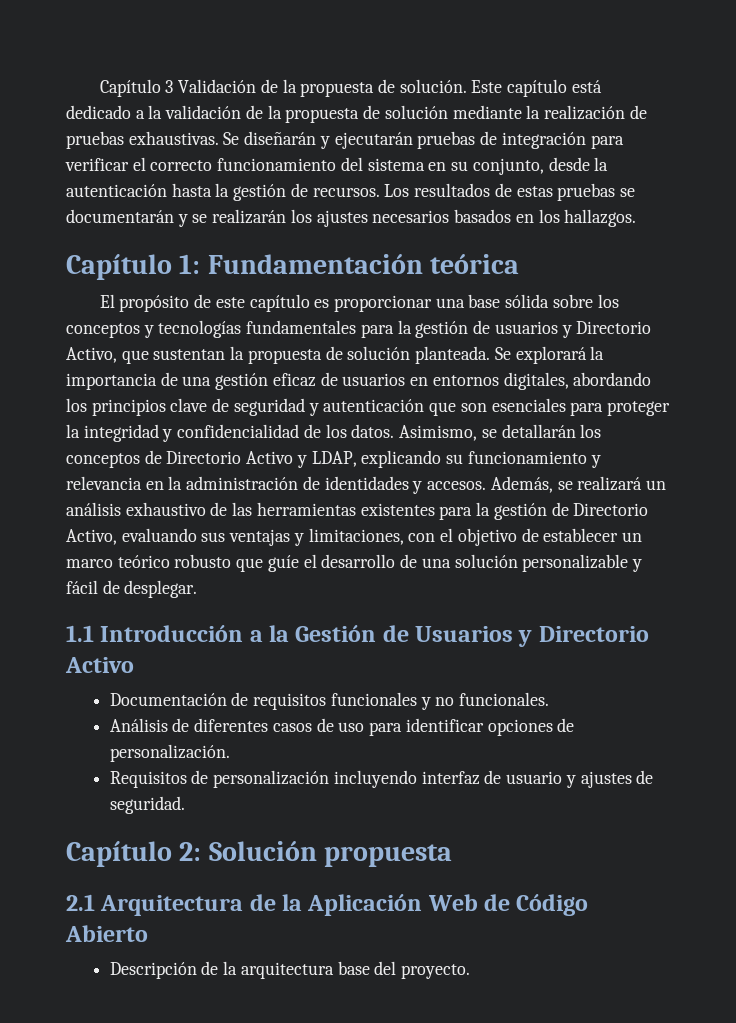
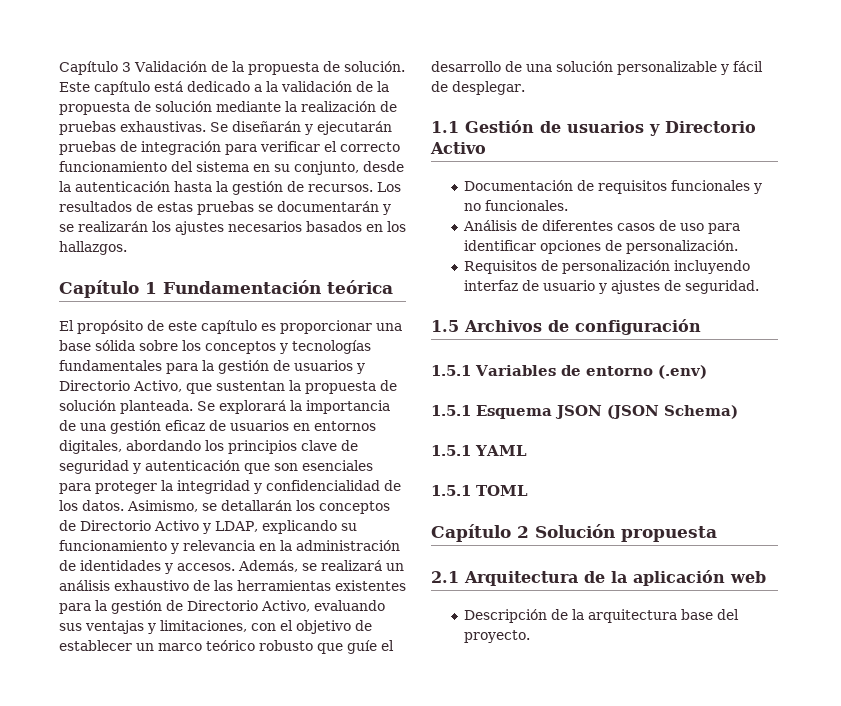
- Capítulo 1: Fundamentación teórica
+ Capítulo 1 Fundamentación teórica
- 1.1 Introducción a la Gestión de Usuarios y Directorio Activo
+ 1.1 Gestión de usuarios y Directorio Activo
- Capítulo 2: Solución propuesta
+ 1.5 Archivos de configuración
+ 1.5.1 Variables de entorno (.env)
+ 1.5.1 Esquema JSON (JSON Schema)
+ 1.5.1 YAML
+ 1.5.1 TOML
+ Capítulo 2 Solución propuesta
- 2.1 Arquitectura de la Aplicación Web de Código Abierto
+ 2.1 Arquitectura de la aplicación web

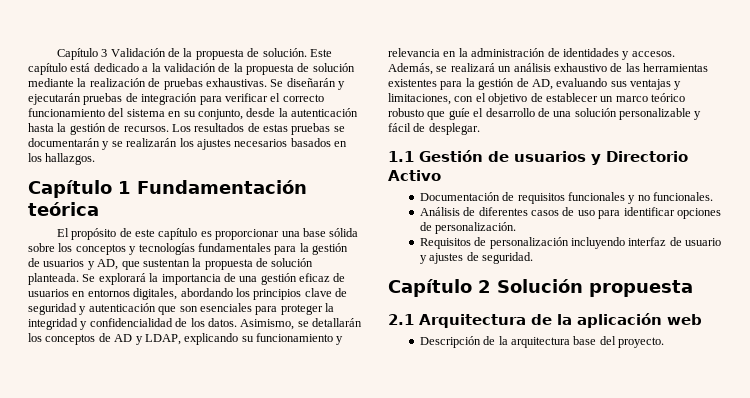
- El propósito de este capítulo es proporcionar una base sólida sobre los conceptos y tecnologías fundamentales para la gestión de usuarios y Directorio Activo, que sustentan la propuesta de solución planteada.
+ El propósito de este capítulo es proporcionar una base sólida sobre los conceptos y tecnologías fundamentales para la gestión de usuarios y AD, que sustentan la propuesta de solución planteada.
- Asimismo, se detallarán los conceptos de Directorio Activo y LDAP, explicando su funcionamiento y relevancia en la administración de identidades y accesos.
+ Asimismo, se detallarán los conceptos de AD y LDAP, explicando su funcionamiento y relevancia en la administración de identidades y accesos.
- Además, se realizará un análisis exhaustivo de las herramientas existentes para la gestión de Directorio Activo, evaluando sus ventajas y limitaciones, con el objetivo de establecer un marco teórico robusto que guíe el desarrollo de una solución personalizable y fácil de desplegar.
+ Además, se realizará un análisis exhaustivo de las herramientas existentes para la gestión de AD, evaluando sus ventajas y limitaciones, con el objetivo de establecer un marco teórico robusto que guíe el desarrollo de una solución personalizable y fácil de desplegar.
- 1.5 Archivos de configuración
- 1.5.1 Variables de entorno (.env)
- 1.5.1 Esquema JSON (JSON Schema)
- 1.5.1 YAML
- 1.5.1 TOML

